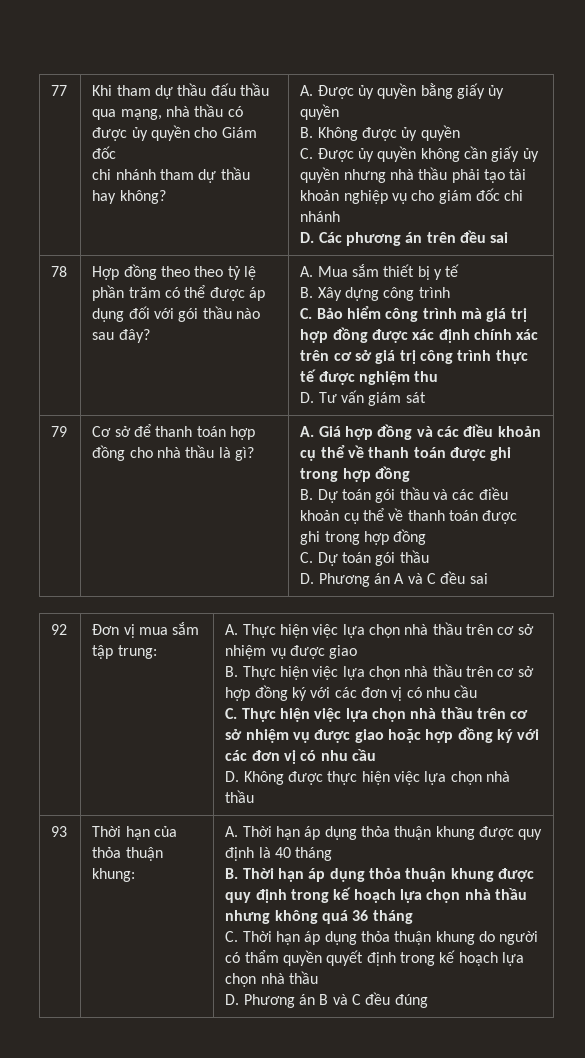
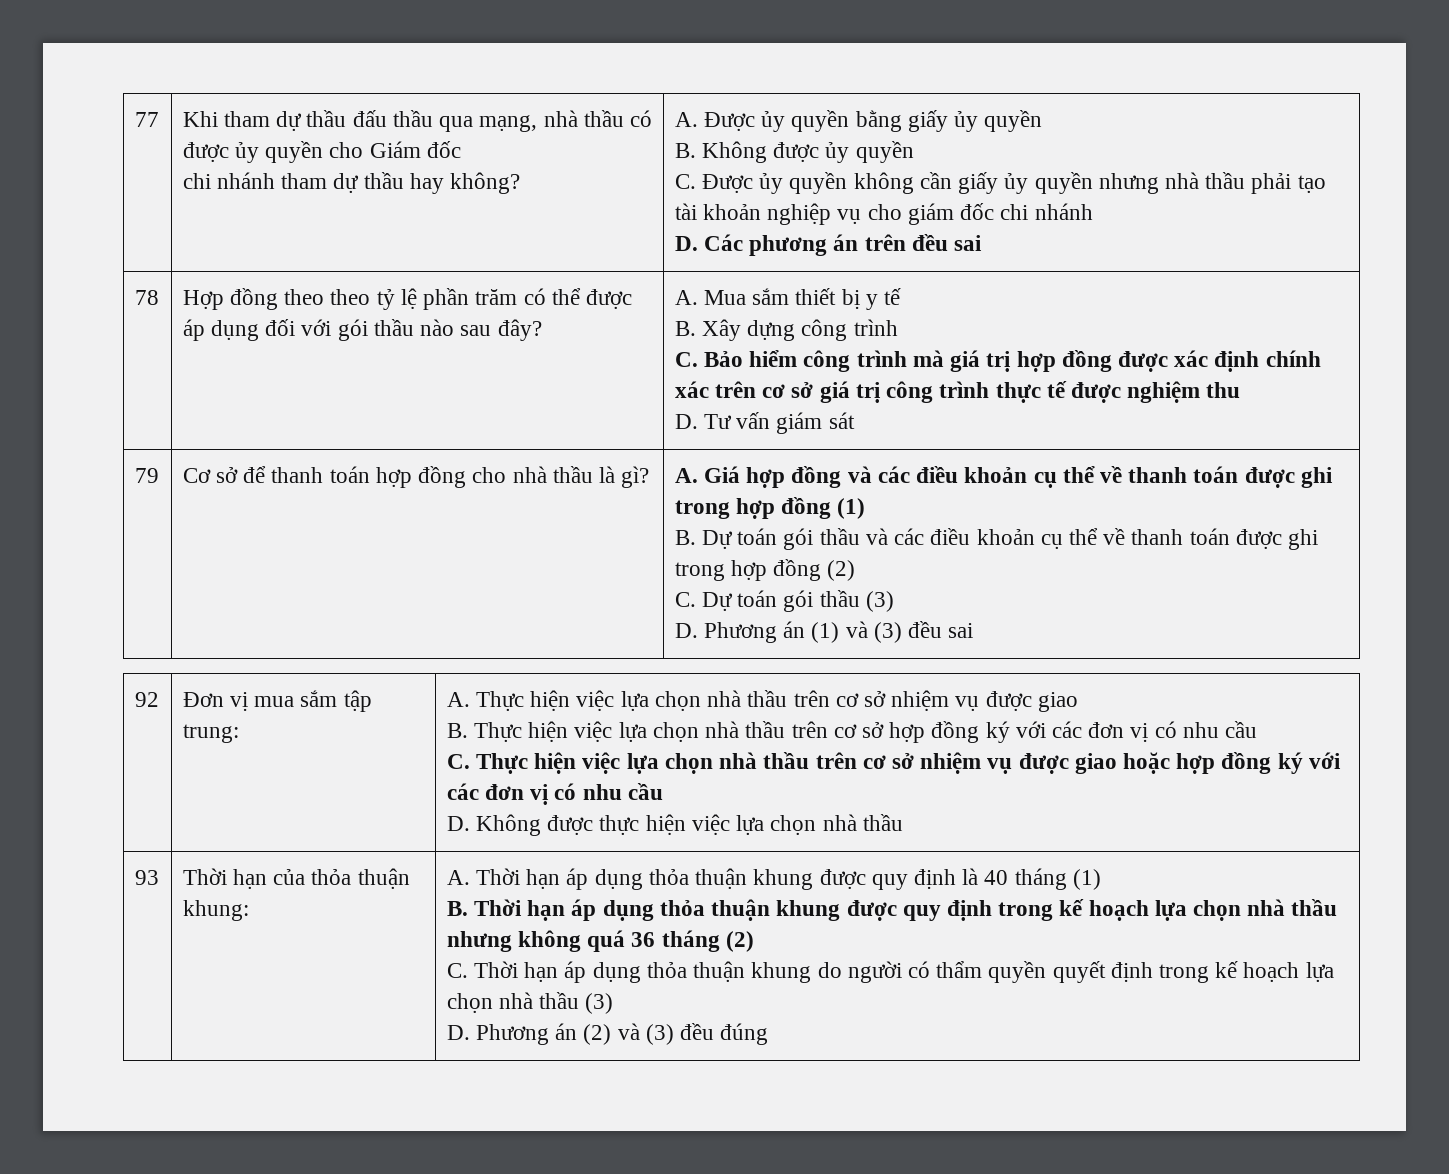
- A. Giá hợp đồng và các điều khoản cụ thể về thanh toán được ghi trong hợp đồng
+ A. Giá hợp đồng và các điều khoản cụ thể về thanh toán được ghi trong hợp đồng (1)
- B. Dự toán gói thầu và các điều khoản cụ thể về thanh toán được ghi trong hợp đồng
+ B. Dự toán gói thầu và các điều khoản cụ thể về thanh toán được ghi trong hợp đồng (2)
- C. Dự toán gói thầu
- D. Phương án A và C đều sai
+ C. Dự toán gói thầu (3)
+ D. Phương án (1) và (3) đều sai
- A. Thời hạn áp dụng thỏa thuận khung được quy định là 40 tháng
+ A. Thời hạn áp dụng thỏa thuận khung được quy định là 40 tháng (1)
- B. Thời hạn áp dụng thỏa thuận khung được quy định trong kế hoạch lựa chọn nhà thầu nhưng không quá 36 tháng
+ B. Thời hạn áp dụng thỏa thuận khung được quy định trong kế hoạch lựa chọn nhà thầu nhưng không quá 36 tháng (2)
- C. Thời hạn áp dụng thỏa thuận khung do người có thẩm quyền quyết định trong kế hoạch lựa chọn nhà thầu
- D. Phương án B và C đều đúng
+ C. Thời hạn áp dụng thỏa thuận khung do người có thẩm quyền quyết định trong kế hoạch lựa chọn nhà thầu (3)
+ D. Phương án (2) và (3) đều đúng

